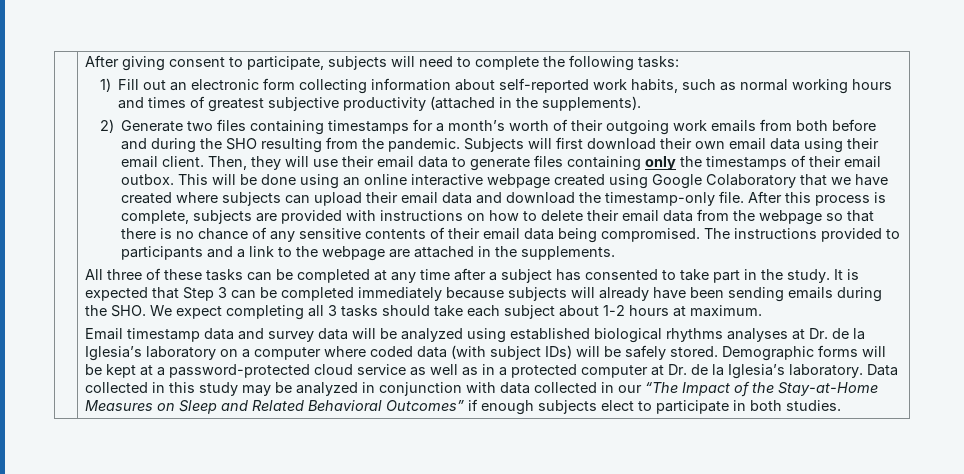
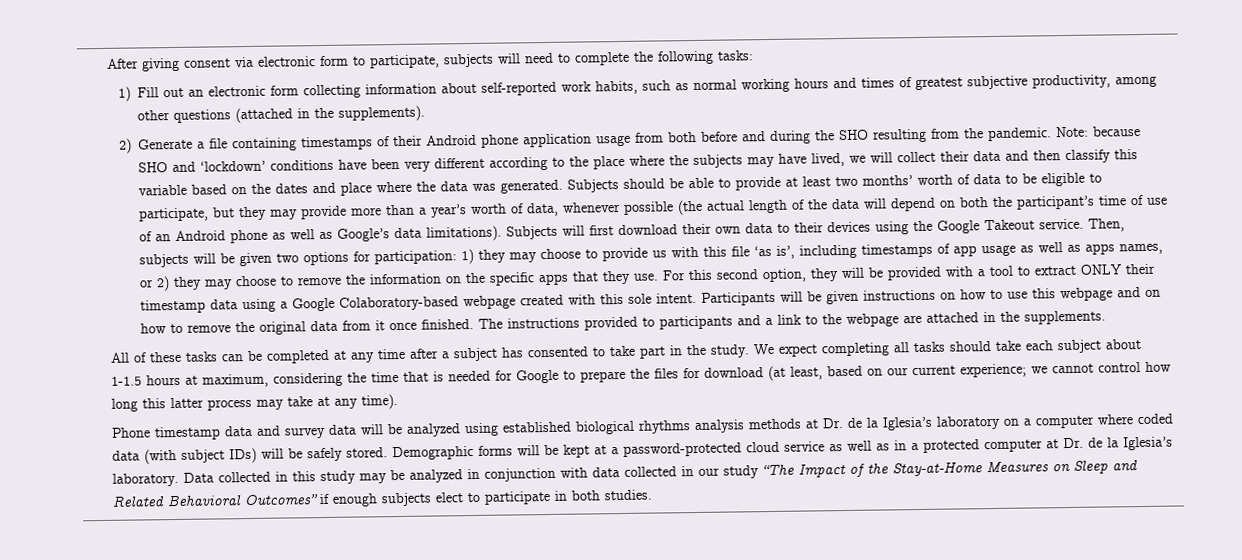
- After giving consent to participate, subjects will need to complete the following tasks:
+ After giving consent via electronic form to participate, subjects will need to complete the following tasks:
- 1) Fill out an electronic form collecting information about self-reported work habits, such as normal working hours and times of greatest subjective productivity (attached in the supplements).
+ 1) Fill out an electronic form collecting information about self-reported work habits, such as normal working hours and times of greatest subjective productivity, among other questions (attached in the supplements).
- 2) Generate two files containing timestamps for a month’s worth of their outgoing work emails from both before and during the SHO resulting from the pandemic.
+ 2) Generate a file containing timestamps of their Android phone application usage from both before and during the SHO resulting from the pandemic.
+ Note: because SHO and ‘lockdown’ conditions have been very different according to the place where the subjects may have lived, we will collect their data and then classify this variable based on the dates and place where the data was generated. Subjects should be able to provide at least two months’ worth of data to be eligible to participate, but they may provide more than a year’s worth of data, whenever possible (the actual length of the data will depend on both the participant’s time of use of an Android phone as well as Google’s data limitations).
- Subjects will first download their own email data using their email client. Then, they will use their email data to generate files containing only the timestamps of their email outbox. This will be done using an online interactive webpage created using Google Colaboratory that we have created where subjects can upload their email data and download the timestamp-only file. After this process is complete, subjects are provided with instructions on how to delete their email data from the webpage so that there is no chance of any sensitive contents of their email data being compromised.
+ Subjects will first download their own data to their devices using the Google Takeout service. Then, subjects will be given two options for participation: 1) they may choose to provide us with this file ‘as is’, including timestamps of app usage as well as apps names, or 2) they may choose to remove the information on the specific apps that they use. For this second option, they will be provided with a tool to extract ONLY their timestamp data using a Google Colaboratory-based webpage created with this sole intent. Participants will be given instructions on how to use this webpage and on how to remove the original data from it once finished.
- All three of these tasks can be completed at any time after a subject has consented to take part in the study.
+ All of these tasks can be completed at any time after a subject has consented to take part in the study.
- It is expected that Step 3 can be completed immediately because subjects will already have been sending emails during the SHO. We expect completing all 3 tasks should take each subject about 1-2 hours at maximum.
- Email timestamp data and survey data will be analyzed using established biological rhythms analyses at Dr. de la Iglesia’s laboratory on a computer where coded data (with subject IDs) will be safely stored.
+ We expect completing all tasks should take each subject about 1-1.5 hours at maximum, considering the time that is needed for Google to prepare the files for download (at least, based on our current experience; we cannot control how long this latter process may take at any time).
+ Phone timestamp data and survey data will be analyzed using established biological rhythms analysis methods at Dr. de la Iglesia’s laboratory on a computer where coded data (with subject IDs) will be safely stored.
- Data collected in this study may be analyzed in conjunction with data collected in our “The Impact of the Stay-at-Home Measures on Sleep and Related Behavioral Outcomes” if enough subjects elect to participate in both studies.
+ Data collected in this study may be analyzed in conjunction with data collected in our study “The Impact of the Stay-at-Home Measures on Sleep and Related Behavioral Outcomes” if enough subjects elect to participate in both studies.

